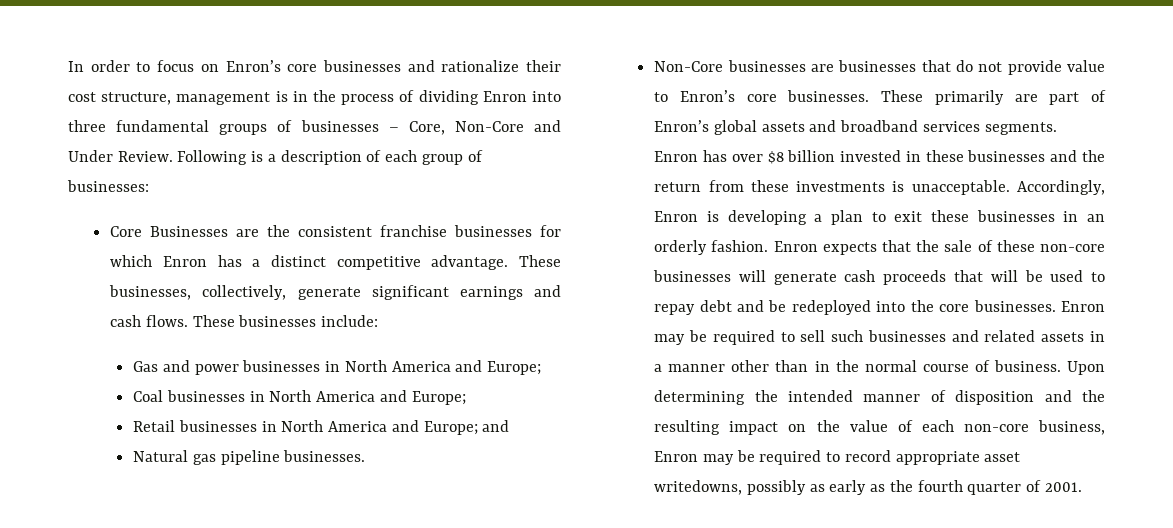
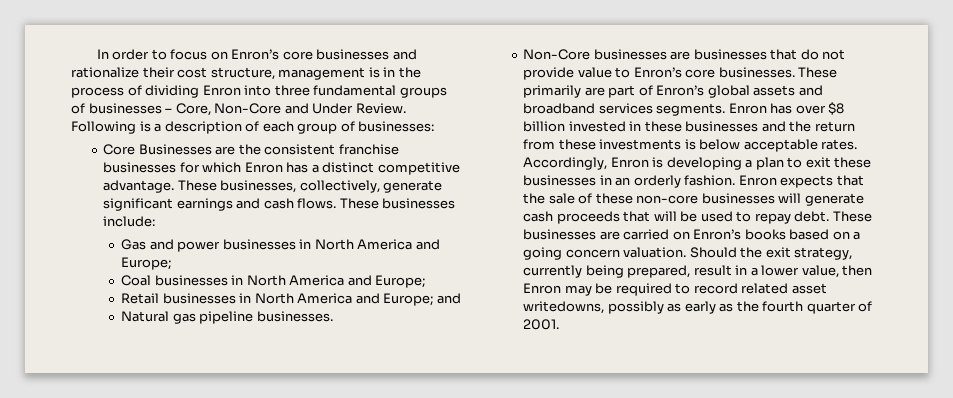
- Enron has over $8 billion invested in these businesses and the return from these investments is unacceptable.
+ Enron has over $8 billion invested in these businesses and the return from these investments is below acceptable rates.
- Enron expects that the sale of these non-core businesses will generate cash proceeds that will be used to repay debt and be redeployed into the core businesses. Enron may be required to sell such businesses and related assets in a manner other than in the normal course of business. Upon determining the intended manner of disposition and the resulting impact on the value of each non-core business, Enron may be required to record appropriate asset writedowns, possibly as early as the fourth quarter of 2001.
+ Enron expects that the sale of these non-core businesses will generate cash proceeds that will be used to repay debt. These businesses are carried on Enron’s books based on a going concern valuation. Should the exit strategy, currently being prepared, result in a lower value, then Enron may be required to record related asset writedowns, possibly as early as the fourth quarter of 2001.

